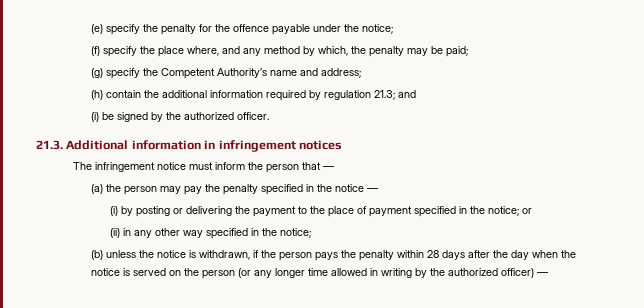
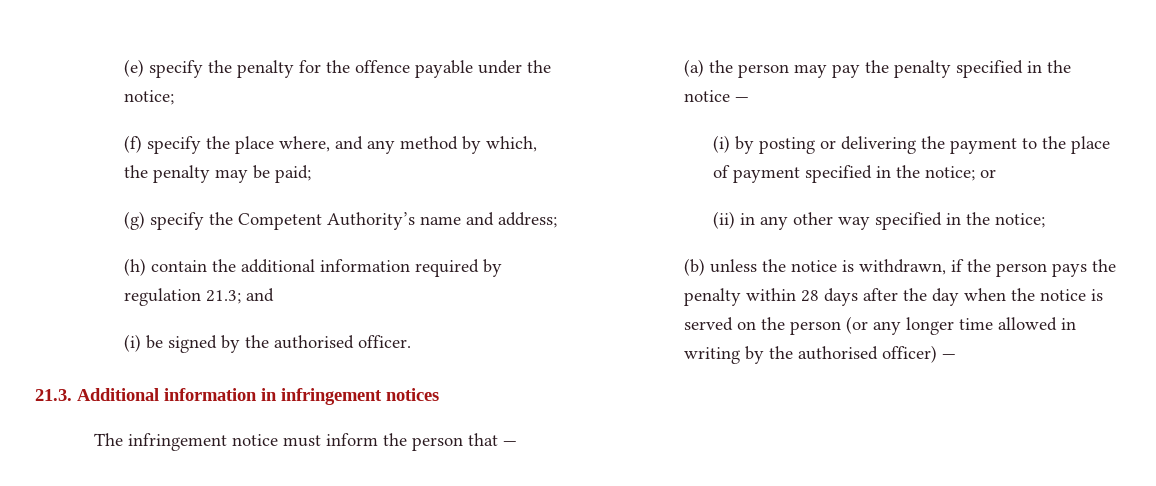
- (i) be signed by the authorized officer.
+ (i) be signed by the authorised officer.
- (b) unless the notice is withdrawn, if the person pays the penalty within 28 days after the day when the notice is served on the person (or any longer time allowed in writing by the authorized officer) —
+ (b) unless the notice is withdrawn, if the person pays the penalty within 28 days after the day when the notice is served on the person (or any longer time allowed in writing by the authorised officer) —

